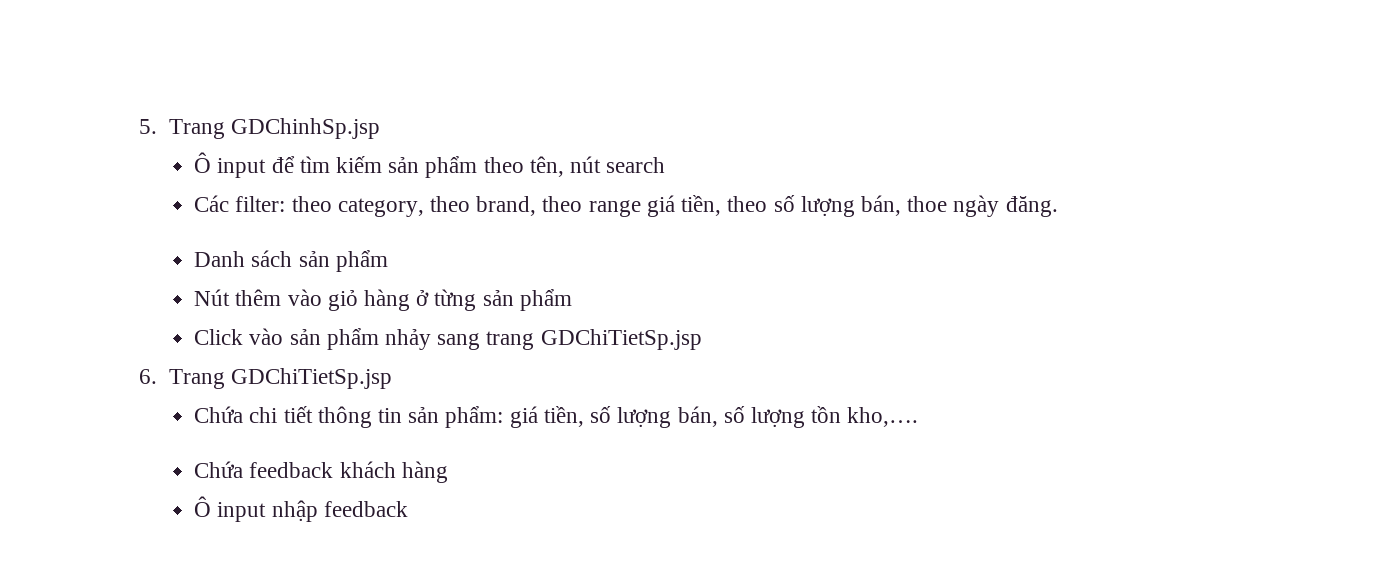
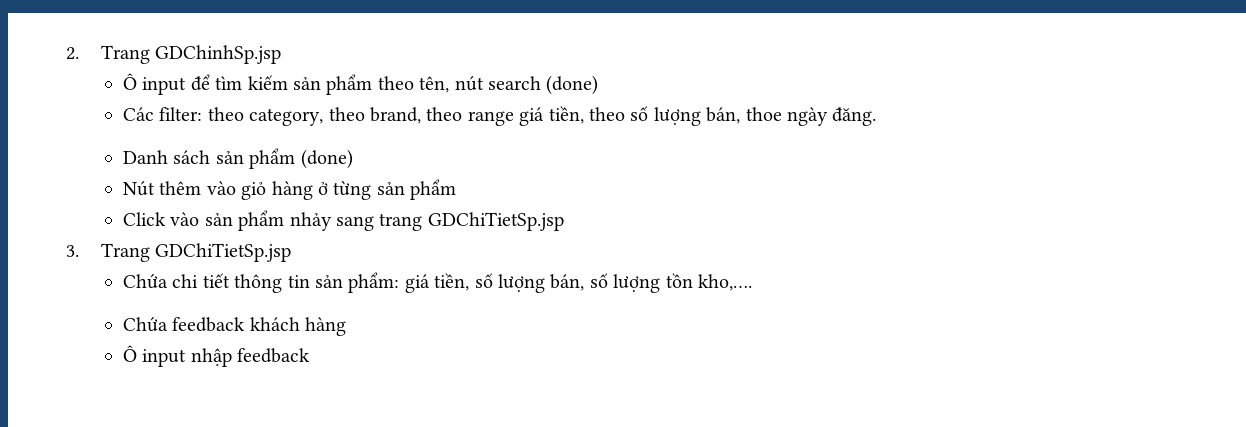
- 5. Trang GDChinhSp.jsp
+ 2. Trang GDChinhSp.jsp
- Ô input để tìm kiếm sản phẩm theo tên, nút search
+ Ô input để tìm kiếm sản phẩm theo tên, nút search (done)
- Danh sách sản phẩm
+ Danh sách sản phẩm (done)
- 6. Trang GDChiTietSp.jsp
+ 3. Trang GDChiTietSp.jsp

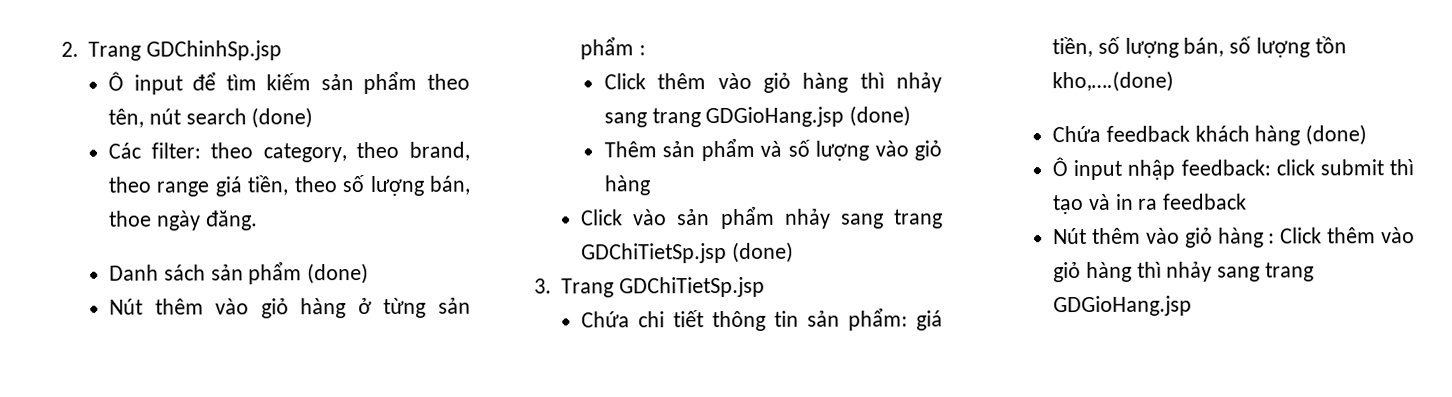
- Nút thêm vào giỏ hàng ở từng sản phẩm
+ Nút thêm vào giỏ hàng ở từng sản phẩm :
+ Click thêm vào giỏ hàng thì nhảy sang trang GDGioHang.jsp (done)
+ Thêm sản phẩm và số lượng vào giỏ hàng
- Click vào sản phẩm nhảy sang trang GDChiTietSp.jsp
+ Click vào sản phẩm nhảy sang trang GDChiTietSp.jsp (done)
- Chứa chi tiết thông tin sản phẩm: giá tiền, số lượng bán, số lượng tồn kho,….
+ Chứa chi tiết thông tin sản phẩm: giá tiền, số lượng bán, số lượng tồn kho,….(done)
- Chứa feedback khách hàng
+ Chứa feedback khách hàng (done)
- Ô input nhập feedback
+ Ô input nhập feedback: click submit thì tạo và in ra feedback
+ Nút thêm vào giỏ hàng : Click thêm vào giỏ hàng thì nhảy sang trang GDGioHang.jsp

